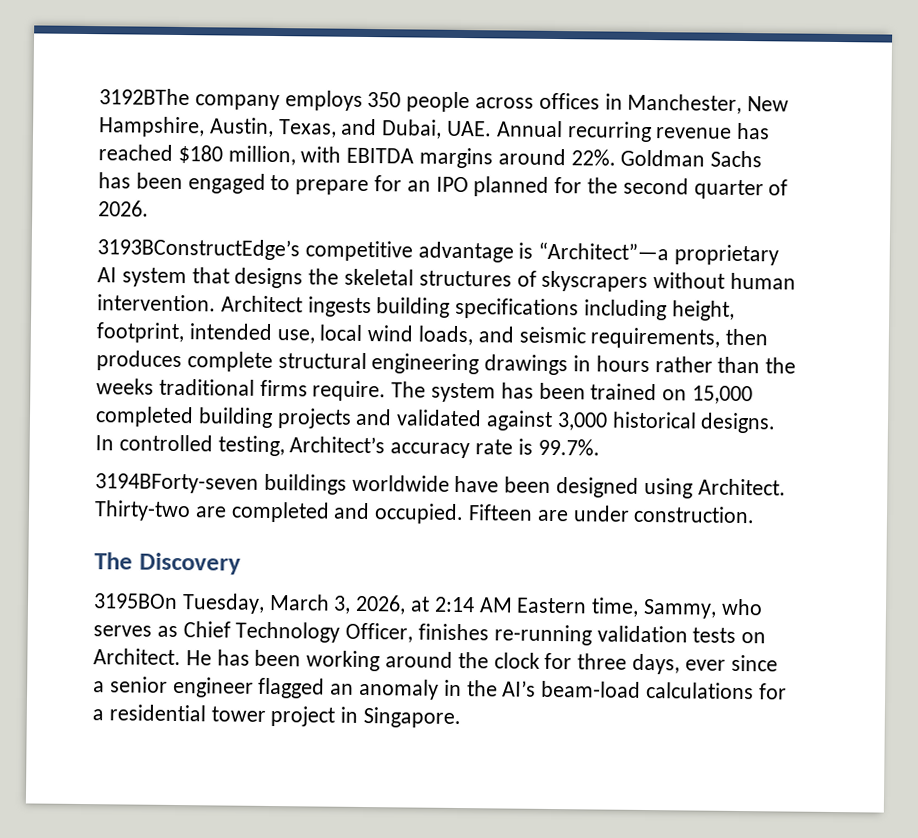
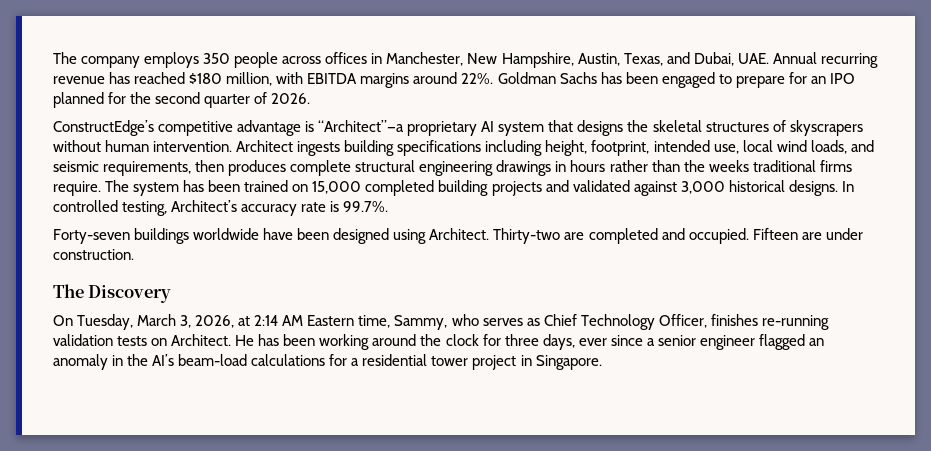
- 3192BThe company employs 350 people across offices in Manchester, New Hampshire, Austin, Texas, and Dubai, UAE. Annual recurring revenue has reached $180 million, with EBITDA margins around 22%.
+ The company employs 350 people across offices in Manchester, New Hampshire, Austin, Texas, and Dubai, UAE. Annual recurring revenue has reached $180 million, with EBITDA margins around 22%.
- 3193BConstructEdge’s competitive advantage is “Architect”—a proprietary AI system that designs the skeletal structures of skyscrapers without human intervention.
+ ConstructEdge’s competitive advantage is “Architect”—a proprietary AI system that designs the skeletal structures of skyscrapers without human intervention.
- 3194BForty-seven buildings worldwide have been designed using Architect.
+ Forty-seven buildings worldwide have been designed using Architect.
- 3195BOn Tuesday, March 3, 2026, at 2:14 AM Eastern time, Sammy, who serves as Chief Technology Officer, finishes re-running validation tests on Architect.
+ On Tuesday, March 3, 2026, at 2:14 AM Eastern time, Sammy, who serves as Chief Technology Officer, finishes re-running validation tests on Architect.

